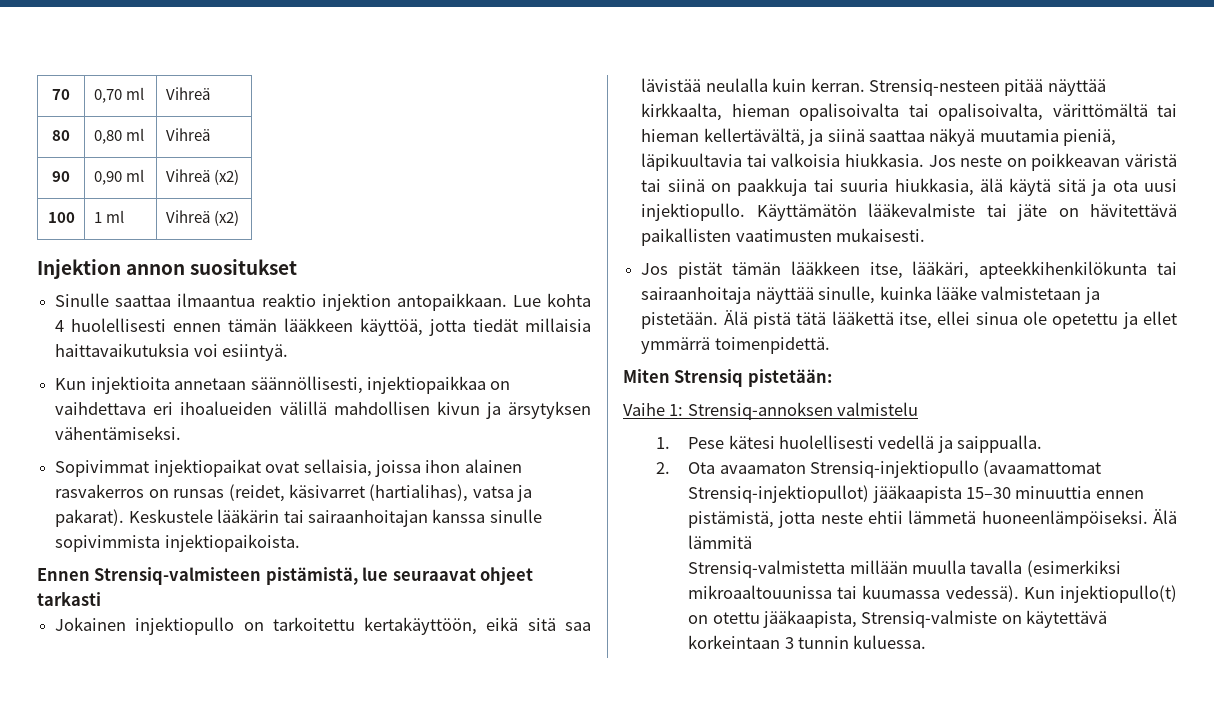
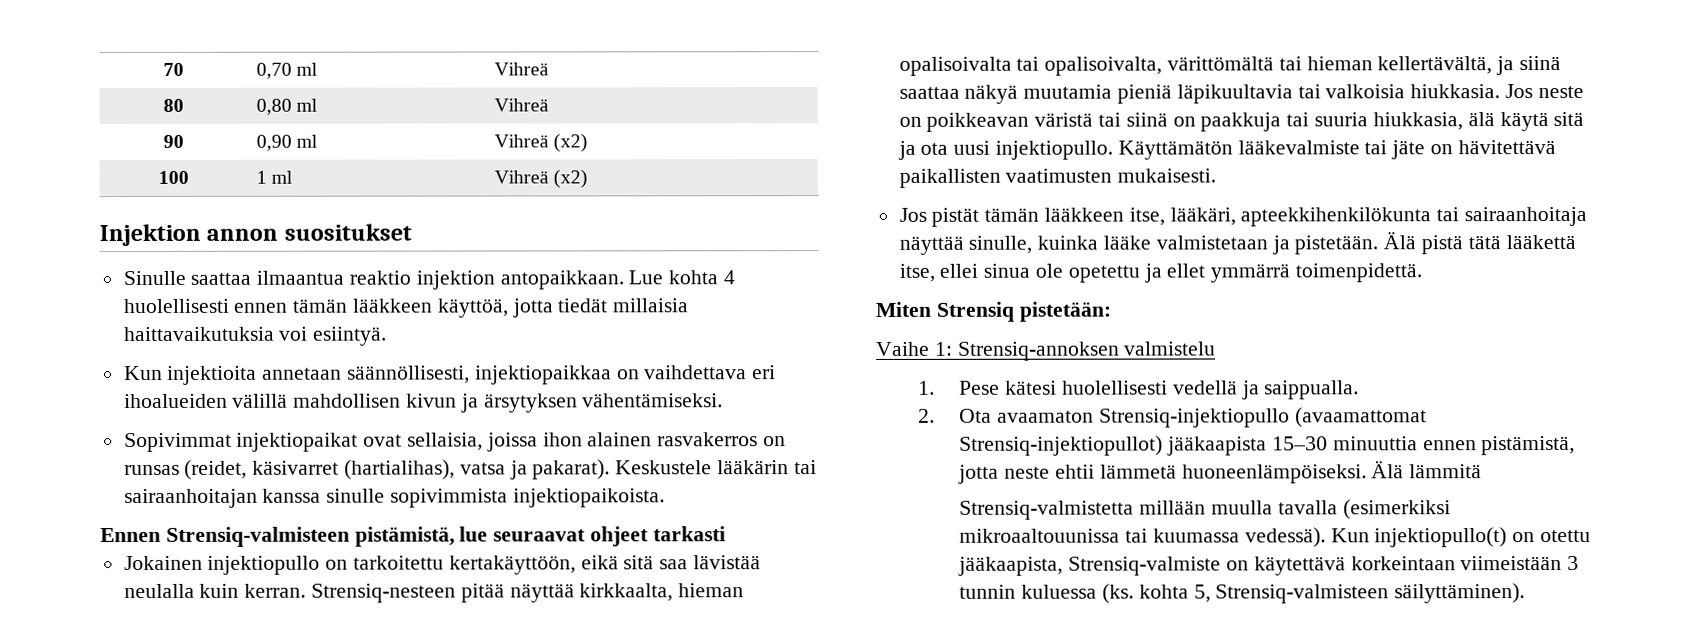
- Strensiq-nesteen pitää näyttää kirkkaalta, hieman opalisoivalta tai opalisoivalta, värittömältä tai hieman kellertävältä, ja siinä saattaa näkyä muutamia pieniä, läpikuultavia tai valkoisia hiukkasia.
+ Strensiq-nesteen pitää näyttää kirkkaalta, hieman opalisoivalta tai opalisoivalta, värittömältä tai hieman kellertävältä, ja siinä saattaa näkyä muutamia pieniä läpikuultavia tai valkoisia hiukkasia.
- Kun injektiopullo(t) on otettu jääkaapista, Strensiq-valmiste on käytettävä korkeintaan 3 tunnin kuluessa.
+ Kun injektiopullo(t) on otettu jääkaapista, Strensiq-valmiste on käytettävä korkeintaan viimeistään 3 tunnin kuluessa (ks. kohta 5, Strensiq-valmisteen säilyttäminen).

